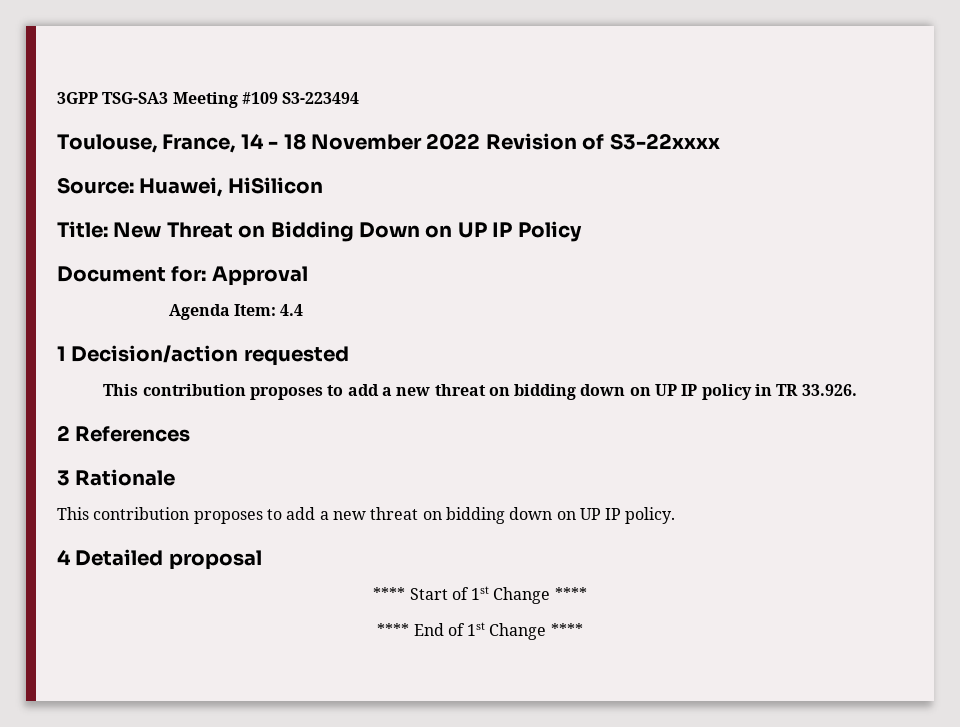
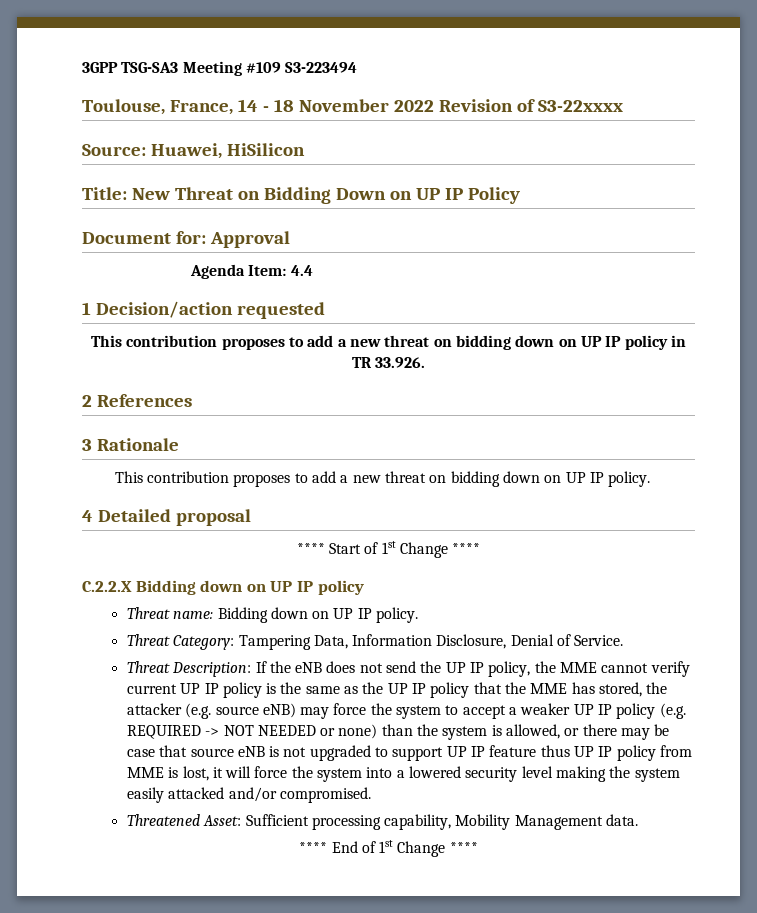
+ C.2.2.X Bidding down on UP IP policy
+ Threat name: Bidding down on UP IP policy.
+ Threat Category: Tampering Data, Information Disclosure, Denial of Service.
+ Threat Description: If the eNB does not send the UP IP policy, the MME cannot verify current UP IP policy is the same as the UP IP policy that the MME has stored, the attacker (e.g. source eNB) may force the system to accept a weaker UP IP policy (e.g. REQUIRED -> NOT NEEDED or none) than the system is allowed, or there may be case that source eNB is not upgraded to support UP IP feature thus UP IP policy from MME is lost, it will force the system into a lowered security level making the system easily attacked and/or compromised.
+ Threatened Asset: Sufficient processing capability, Mobility Management data.

